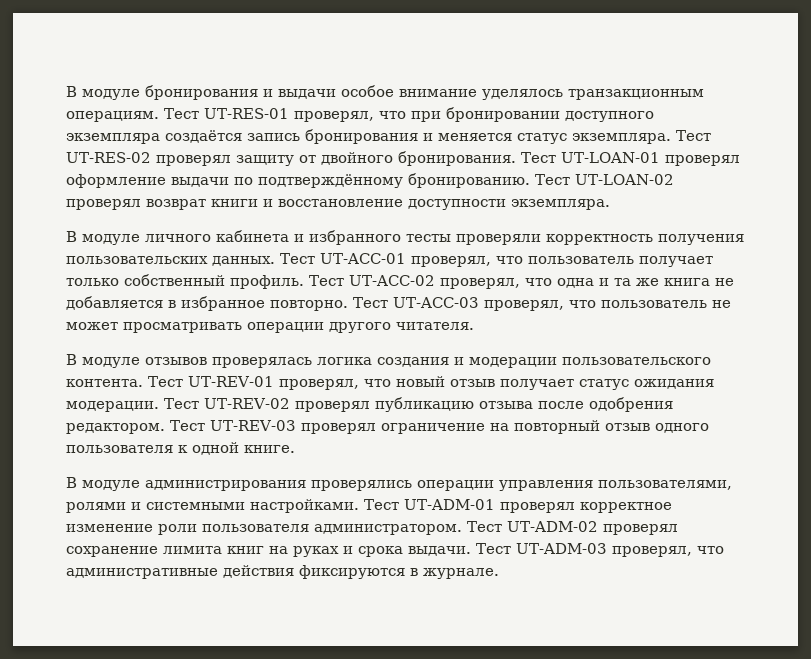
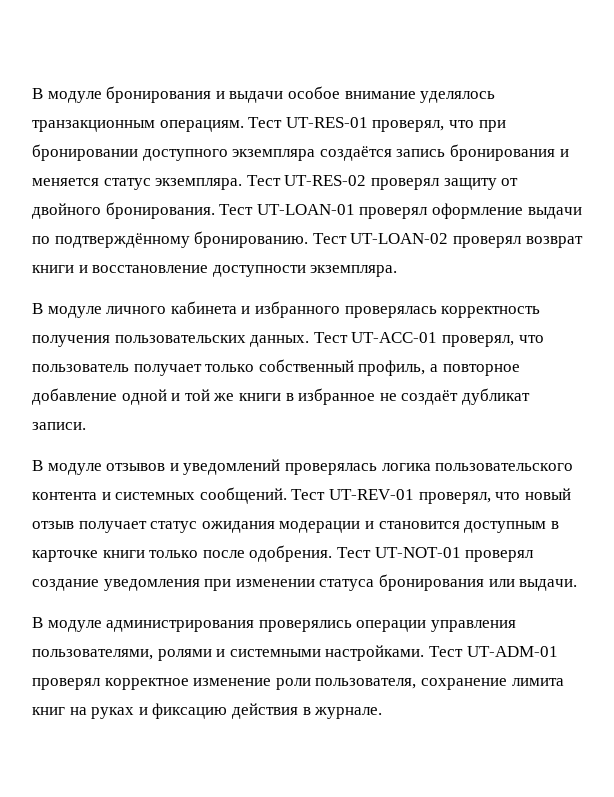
- В модуле личного кабинета и избранного тесты проверяли корректность получения пользовательских данных.
+ В модуле личного кабинета и избранного проверялась корректность получения пользовательских данных.
- Тест UT-ACC-01 проверял, что пользователь получает только собственный профиль. Тест UT-ACC-02 проверял, что одна и та же книга не добавляется в избранное повторно. Тест UT-ACC-03 проверял, что пользователь не может просматривать операции другого читателя.
- В модуле отзывов проверялась логика создания и модерации пользовательского контента.
+ Тест UT-ACC-01 проверял, что пользователь получает только собственный профиль, а повторное добавление одной и той же книги в избранное не создаёт дубликат записи.
+ В модуле отзывов и уведомлений проверялась логика пользовательского контента и системных сообщений.
- Тест UT-REV-01 проверял, что новый отзыв получает статус ожидания модерации. Тест UT-REV-02 проверял публикацию отзыва после одобрения редактором. Тест UT-REV-03 проверял ограничение на повторный отзыв одного пользователя к одной книге.
+ Тест UT-REV-01 проверял, что новый отзыв получает статус ожидания модерации и становится доступным в карточке книги только после одобрения. Тест UT-NOT-01 проверял создание уведомления при изменении статуса бронирования или выдачи.
- Тест UT-ADM-01 проверял корректное изменение роли пользователя администратором. Тест UT-ADM-02 проверял сохранение лимита книг на руках и срока выдачи. Тест UT-ADM-03 проверял, что административные действия фиксируются в журнале.
+ Тест UT-ADM-01 проверял корректное изменение роли пользователя, сохранение лимита книг на руках и фиксацию действия в журнале.

